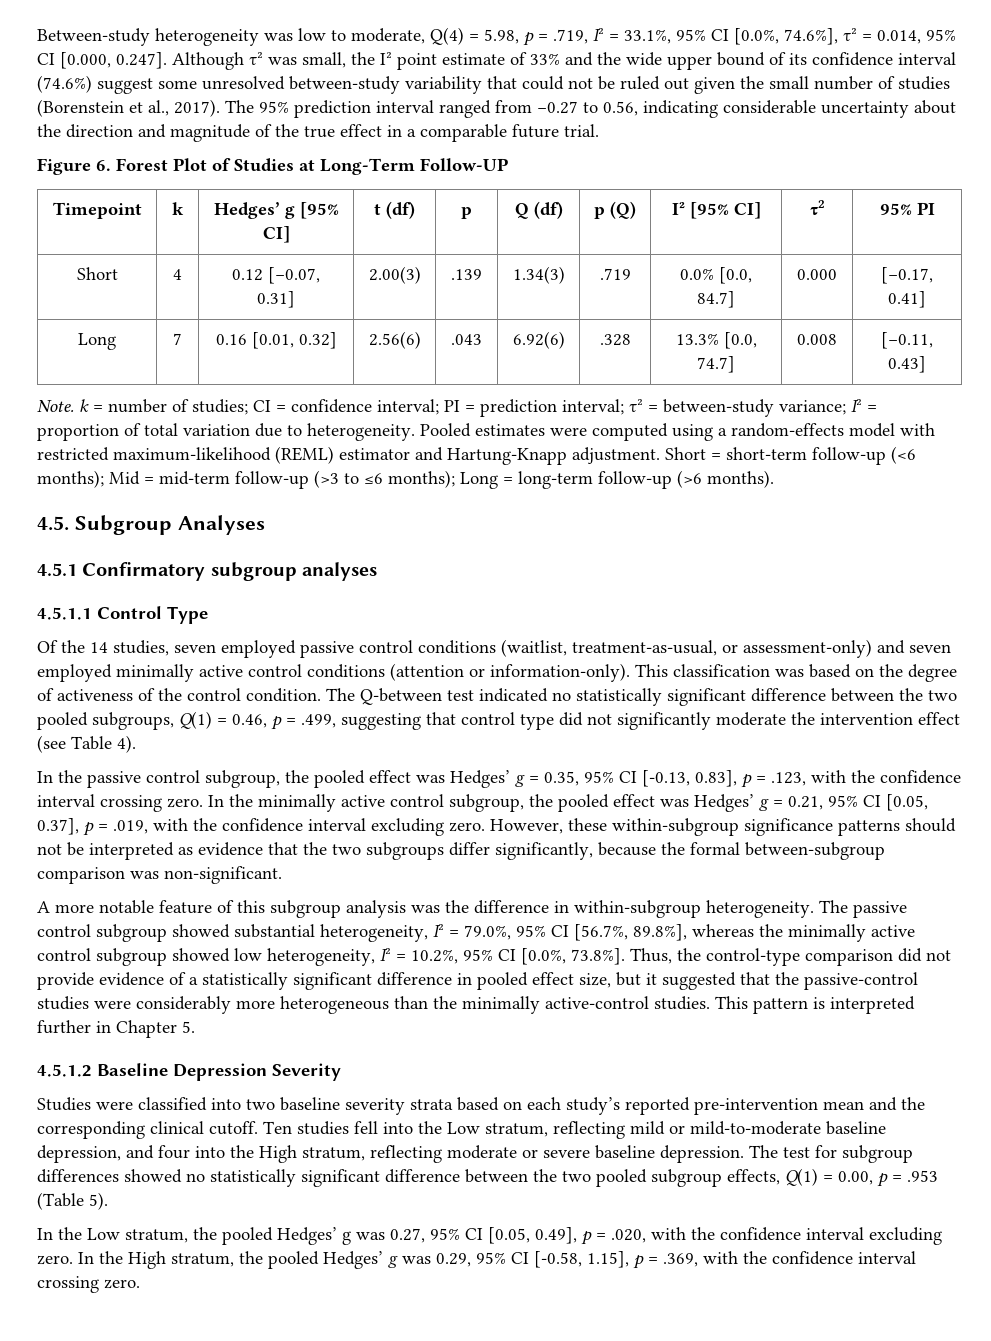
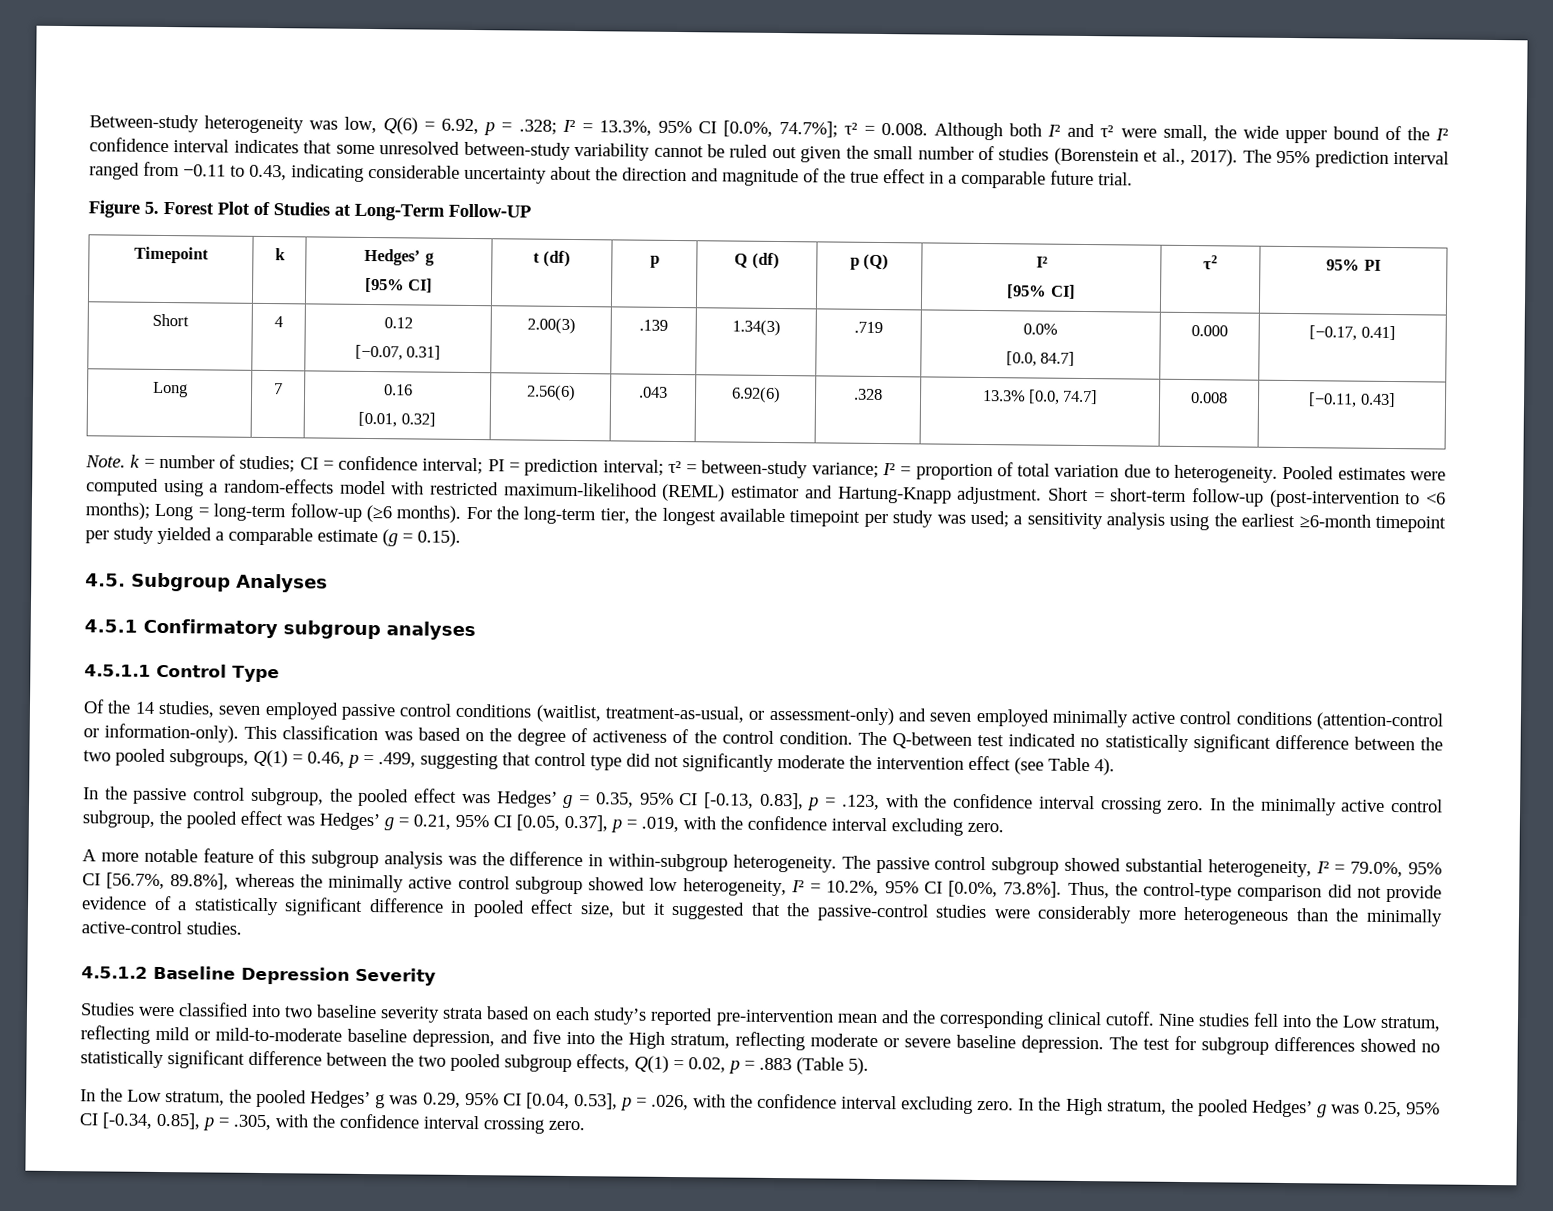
- Between-study heterogeneity was low to moderate, Q(4) = 5.98, p = .719, I² = 33.1%, 95% CI [0.0%, 74.6%], τ² = 0.014, 95% CI [0.000, 0.247]. Although τ² was small, the I² point estimate of 33% and the wide upper bound of its confidence interval (74.6%) suggest some unresolved between-study variability that could not be ruled out given the small number of studies (Borenstein et al., 2017).
+ Between-study heterogeneity was low, Q(6) = 6.92, p = .328; I² = 13.3%, 95% CI [0.0%, 74.7%]; τ² = 0.008. Although both I² and τ² were small, the wide upper bound of the I² confidence interval indicates that some unresolved between-study variability cannot be ruled out given the small number of studies (Borenstein et al., 2017).
- The 95% prediction interval ranged from −0.27 to 0.56, indicating considerable uncertainty about the direction and magnitude of the true effect in a comparable future trial.
+ The 95% prediction interval ranged from −0.11 to 0.43, indicating considerable uncertainty about the direction and magnitude of the true effect in a comparable future trial.
- Figure 6. Forest Plot of Studies at Long-Term Follow-UP
+ Figure 5. Forest Plot of Studies at Long-Term Follow-UP
- Timepoint | k | Hedges’ g [95% CI] | t (df) | p | Q (df) | p (Q) | I² [95% CI] | τ2 | 95% PI
+ Timepoint | k | Hedges’ g
+ [95% CI] | t (df) | p | Q (df) | p (Q) | I²
+ [95% CI] | τ2 | 95% PI
- Short | 4 | 0.12 [−0.07, 0.31] | 2.00(3) | .139 | 1.34(3) | .719 | 0.0% [0.0, 84.7] | 0.000 | [−0.17, 0.41]
+ Short | 4 | 0.12
+ [−0.07, 0.31] | 2.00(3) | .139 | 1.34(3) | .719 | 0.0%
+ [0.0, 84.7] | 0.000 | [−0.17, 0.41]
- Long | 7 | 0.16 [0.01, 0.32] | 2.56(6) | .043 | 6.92(6) | .328 | 13.3% [0.0, 74.7] | 0.008 | [−0.11, 0.43]
+ Long | 7 | 0.16
+ [0.01, 0.32] | 2.56(6) | .043 | 6.92(6) | .328 | 13.3% [0.0, 74.7] | 0.008 | [−0.11, 0.43]
- Short = short-term follow-up (<6 months); Mid = mid-term follow-up (>3 to ≤6 months); Long = long-term follow-up (>6 months).
+ Short = short-term follow-up (post-intervention to <6 months); Long = long-term follow-up (≥6 months). For the long-term tier, the longest available timepoint per study was used; a sensitivity analysis using the earliest ≥6-month timepoint per study yielded a comparable estimate (g = 0.15).
- Of the 14 studies, seven employed passive control conditions (waitlist, treatment-as-usual, or assessment-only) and seven employed minimally active control conditions (attention or information-only).
+ Of the 14 studies, seven employed passive control conditions (waitlist, treatment-as-usual, or assessment-only) and seven employed minimally active control conditions (attention-control or information-only).
- However, these within-subgroup significance patterns should not be interpreted as evidence that the two subgroups differ significantly, because the formal between-subgroup comparison was non-significant.
- This pattern is interpreted further in Chapter 5.
- Ten studies fell into the Low stratum, reflecting mild or mild-to-moderate baseline depression, and four into the High stratum, reflecting moderate or severe baseline depression.
+ Nine studies fell into the Low stratum, reflecting mild or mild-to-moderate baseline depression, and five into the High stratum, reflecting moderate or severe baseline depression.
- The test for subgroup differences showed no statistically significant difference between the two pooled subgroup effects, Q(1) = 0.00, p = .953 (Table 5).
+ The test for subgroup differences showed no statistically significant difference between the two pooled subgroup effects, Q(1) = 0.02, p = .883 (Table 5).
- In the Low stratum, the pooled Hedges’ g was 0.27, 95% CI [0.05, 0.49], p = .020, with the confidence interval excluding zero.
+ In the Low stratum, the pooled Hedges’ g was 0.29, 95% CI [0.04, 0.53], p = .026, with the confidence interval excluding zero.
- In the High stratum, the pooled Hedges’ g was 0.29, 95% CI [-0.58, 1.15], p = .369, with the confidence interval crossing zero.
+ In the High stratum, the pooled Hedges’ g was 0.25, 95% CI [-0.34, 0.85], p = .305, with the confidence interval crossing zero.

